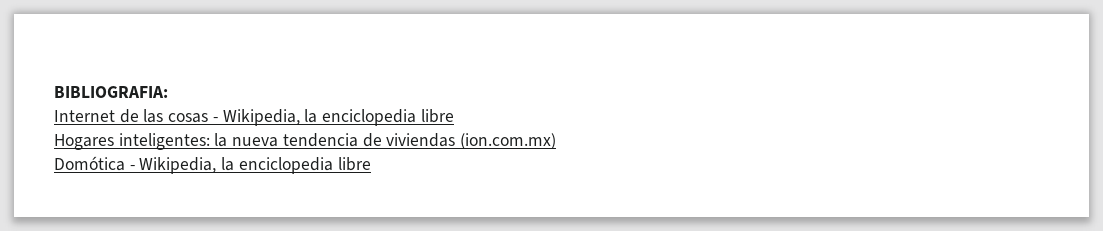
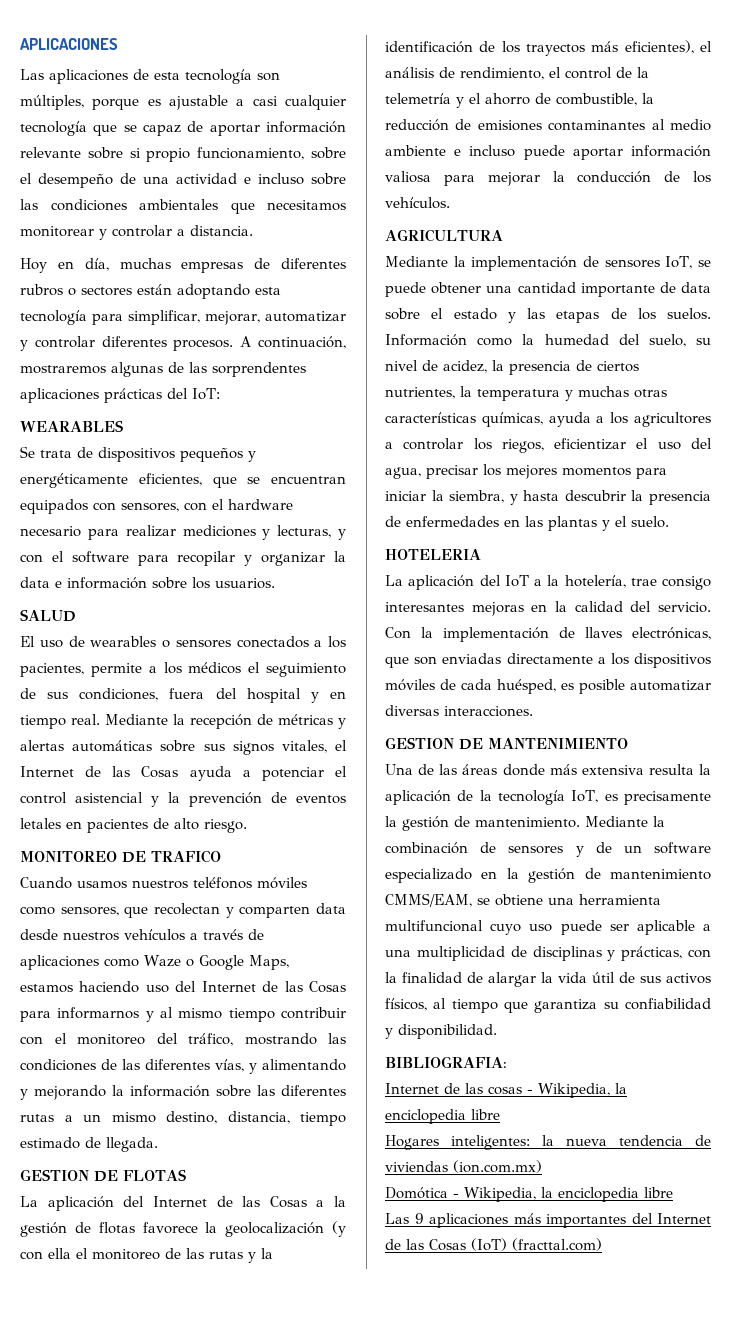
+ APLICACIONES
+ Las aplicaciones de esta tecnología son múltiples, porque es ajustable a casi cualquier tecnología que se capaz de aportar información relevante sobre si propio funcionamiento, sobre el desempeño de una actividad e incluso sobre las condiciones ambientales que necesitamos monitorear y controlar a distancia.
+ Hoy en día, muchas empresas de diferentes rubros o sectores están adoptando esta tecnología para simplificar, mejorar, automatizar y controlar diferentes procesos. A continuación, mostraremos algunas de las sorprendentes aplicaciones prácticas del IoT:
+ WEARABLES
+ Se trata de dispositivos pequeños y energéticamente eficientes, que se encuentran equipados con sensores, con el hardware necesario para realizar mediciones y lecturas, y con el software para recopilar y organizar la data e información sobre los usuarios.
+ SALUD
+ El uso de wearables o sensores conectados a los pacientes, permite a los médicos el seguimiento de sus condiciones, fuera del hospital y en tiempo real. Mediante la recepción de métricas y alertas automáticas sobre sus signos vitales, el Internet de las Cosas ayuda a potenciar el control asistencial y la prevención de eventos letales en pacientes de alto riesgo.
+ MONITOREO DE TRAFICO
+ Cuando usamos nuestros teléfonos móviles como sensores, que recolectan y comparten data desde nuestros vehículos a través de aplicaciones como Waze o Google Maps, estamos haciendo uso del Internet de las Cosas para informarnos y al mismo tiempo contribuir con el monitoreo del tráfico, mostrando las condiciones de las diferentes vías, y alimentando y mejorando la información sobre las diferentes rutas a un mismo destino, distancia, tiempo estimado de llegada.
+ GESTION DE FLOTAS
+ La aplicación del Internet de las Cosas a la gestión de flotas favorece la geolocalización (y con ella el monitoreo de las rutas y la identificación de los trayectos más eficientes), el análisis de rendimiento, el control de la telemetría y el ahorro de combustible, la reducción de emisiones contaminantes al medio ambiente e incluso puede aportar información valiosa para mejorar la conducción de los vehículos.
+ AGRICULTURA
+ Mediante la implementación de sensores IoT, se puede obtener una cantidad importante de data sobre el estado y las etapas de los suelos. Información como la humedad del suelo, su nivel de acidez, la presencia de ciertos nutrientes, la temperatura y muchas otras características químicas, ayuda a los agricultores a controlar los riegos, eficientizar el uso del agua, precisar los mejores momentos para iniciar la siembra, y hasta descubrir la presencia de enfermedades en las plantas y el suelo.
+ HOTELERIA
+ La aplicación del IoT a la hotelería, trae consigo interesantes mejoras en la calidad del servicio. Con la implementación de llaves electrónicas, que son enviadas directamente a los dispositivos móviles de cada huésped, es posible automatizar diversas interacciones.
+ GESTION DE MANTENIMIENTO
+ Una de las áreas donde más extensiva resulta la aplicación de la tecnología IoT, es precisamente la gestión de mantenimiento. Mediante la combinación de sensores y de un software especializado en la gestión de mantenimiento CMMS/EAM, se obtiene una herramienta multifuncional cuyo uso puede ser aplicable a una multiplicidad de disciplinas y prácticas, con la finalidad de alargar la vida útil de sus activos físicos, al tiempo que garantiza su confiabilidad y disponibilidad.
+ Las 9 aplicaciones más importantes del Internet de las Cosas (IoT) (fracttal.com)

